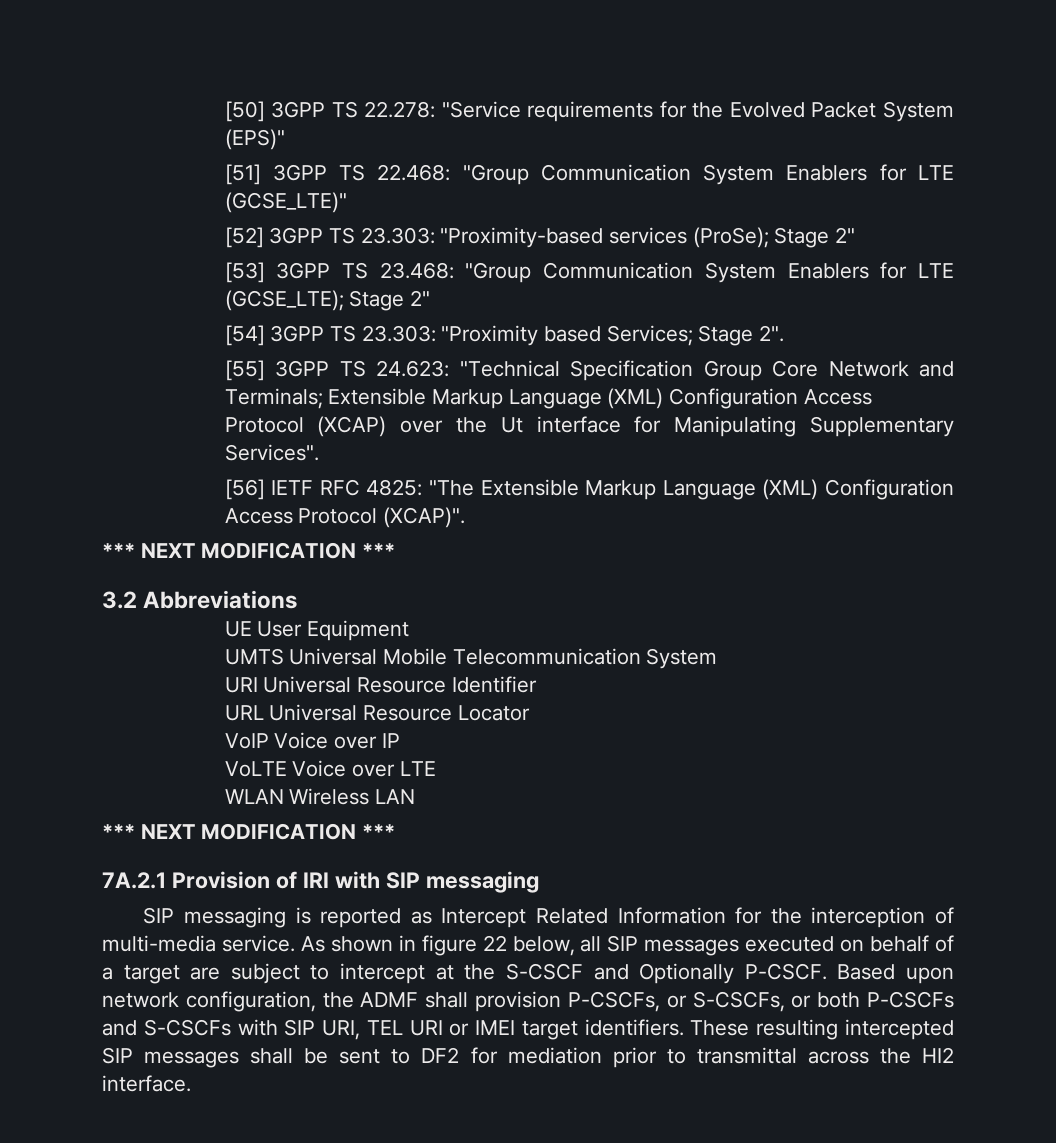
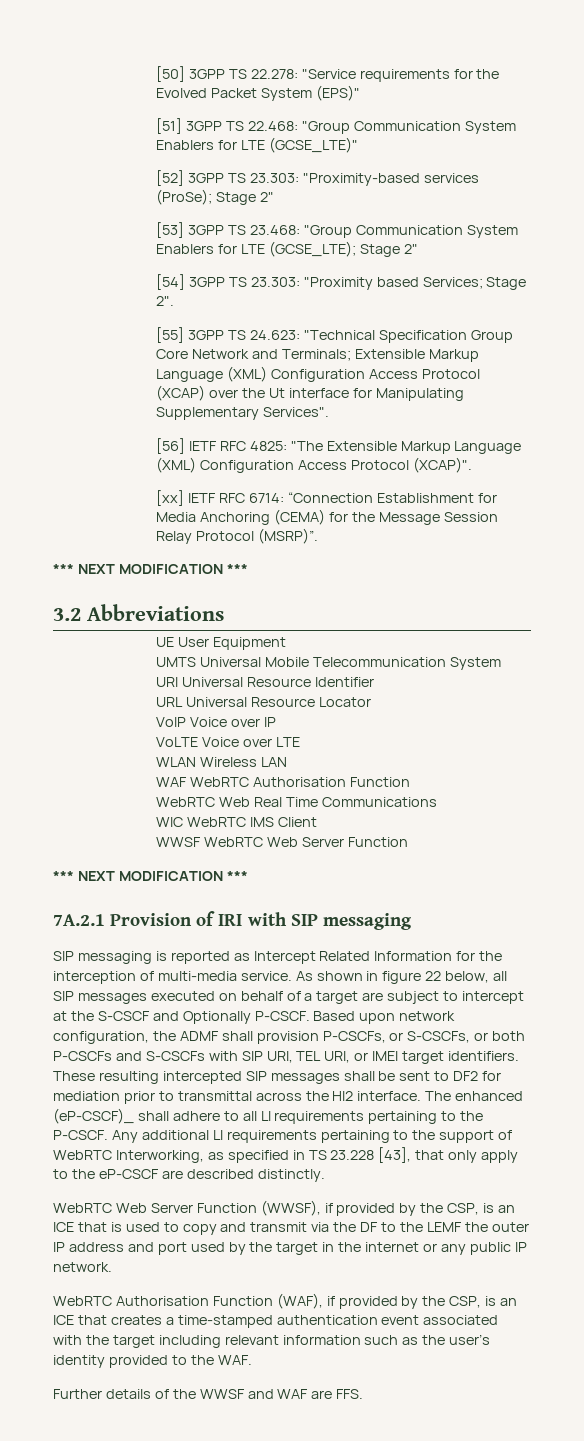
+ [xx] IETF RFC 6714: “Connection Establishment for Media Anchoring (CEMA) for the Message Session Relay Protocol (MSRP)”.
+ WAF WebRTC Authorisation Function
+ WebRTC Web Real Time Communications
+ WIC WebRTC IMS Client
+ WWSF WebRTC Web Server Function
- Based upon network configuration, the ADMF shall provision P-CSCFs, or S-CSCFs, or both P-CSCFs and S-CSCFs with SIP URI, TEL URI or IMEI target identifiers.
+ Based upon network configuration, the ADMF shall provision P-CSCFs, or S-CSCFs, or both P-CSCFs and S-CSCFs with SIP URI, TEL URI, or IMEI target identifiers.
+ The enhanced (eP-CSCF)_ shall adhere to all LI requirements pertaining to the P-CSCF. Any additional LI requirements pertaining to the support of WebRTC Interworking, as specified in TS 23.228 [43], that only apply to the eP-CSCF are described distinctly.
+ WebRTC Web Server Function (WWSF), if provided by the CSP, is an ICE that is used to copy and transmit via the DF to the LEMF the outer IP address and port used by the target in the internet or any public IP network.
+ WebRTC Authorisation Function (WAF), if provided by the CSP, is an ICE that creates a time-stamped authentication event associated with the target including relevant information such as the user’s identity provided to the WAF.
+ Further details of the WWSF and WAF are FFS.

